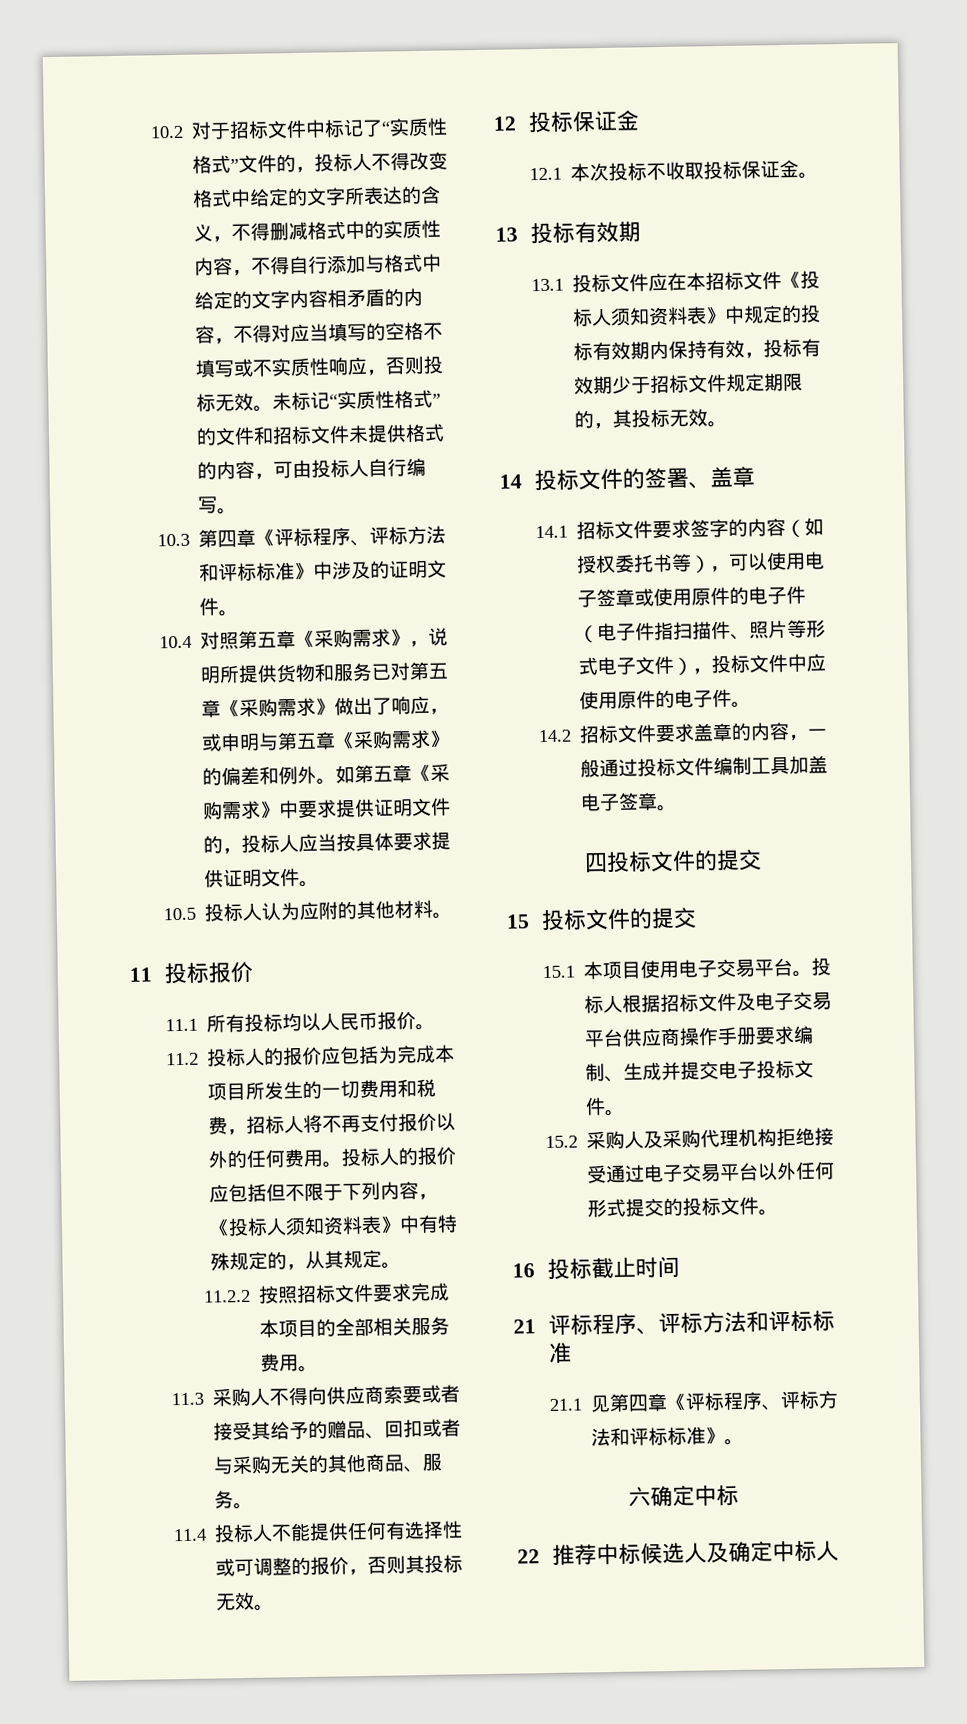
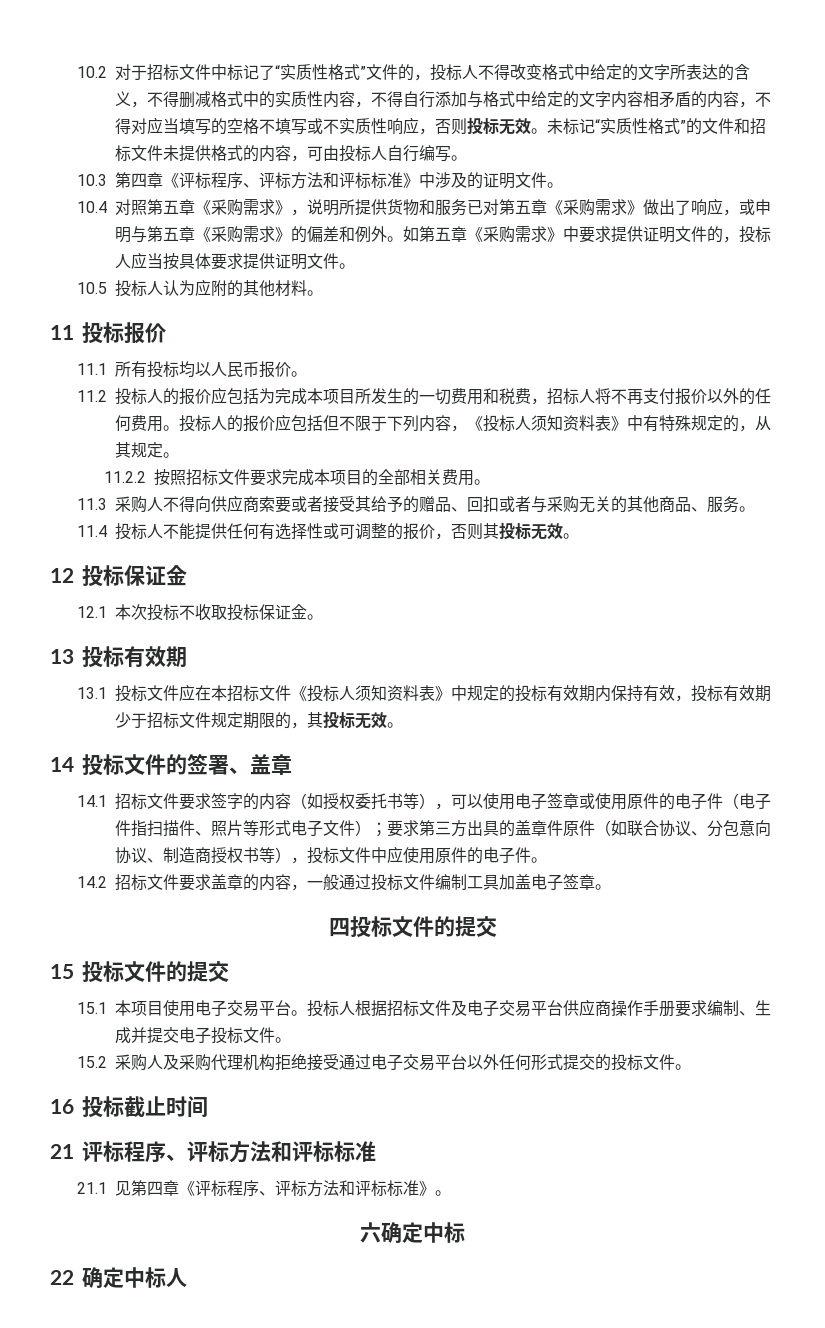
- 11.2.2按照招标文件要求完成本项目的全部相关服务费用。
+ 11.2.2按照招标文件要求完成本项目的全部相关费用。
- 14.1招标文件要求签字的内容（如授权委托书等），可以使用电子签章或使用原件的电子件（电子件指扫描件、照片等形式电子文件），投标文件中应使用原件的电子件。
+ 14.1招标文件要求签字的内容（如授权委托书等），可以使用电子签章或使用原件的电子件（电子件指扫描件、照片等形式电子文件）；要求第三方出具的盖章件原件（如联合协议、分包意向协议、制造商授权书等），投标文件中应使用原件的电子件。
- 22推荐中标候选人及确定中标人
+ 22确定中标人

